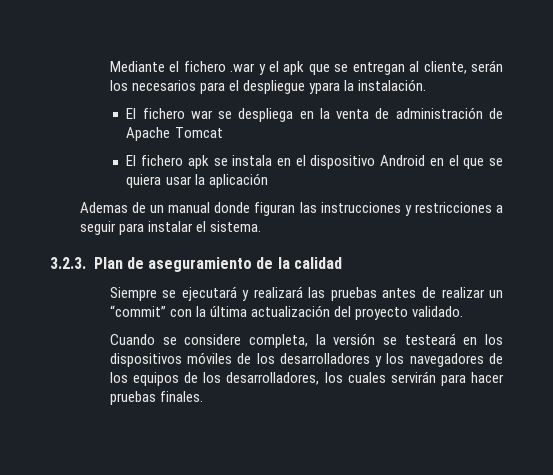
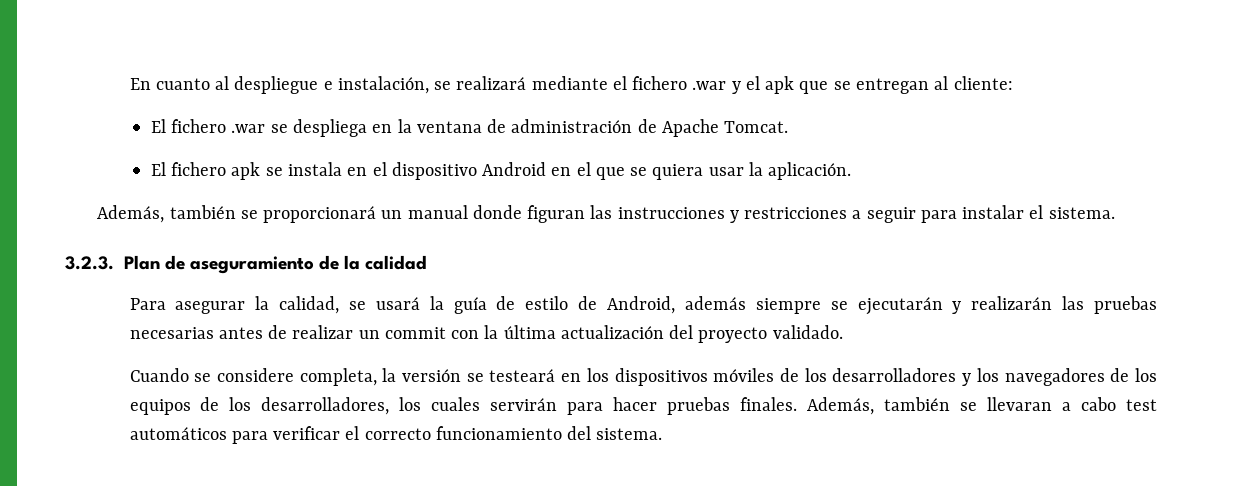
- Mediante el fichero .war y el apk que se entregan al cliente, serán los necesarios para el despliegue ypara la instalación.
- El fichero war se despliega en la venta de administración de Apache Tomcat
+ En cuanto al despliegue e instalación, se realizará mediante el fichero .war y el apk que se entregan al cliente:
+ El fichero .war se despliega en la ventana de administración de Apache Tomcat.
- El fichero apk se instala en el dispositivo Android en el que se quiera usar la aplicación
- Ademas de un manual donde figuran las instrucciones y restricciones a seguir para instalar el sistema.
+ El fichero apk se instala en el dispositivo Android en el que se quiera usar la aplicación.
+ Además, también se proporcionará un manual donde figuran las instrucciones y restricciones a seguir para instalar el sistema.
- Siempre se ejecutará y realizará las pruebas antes de realizar un “commit” con la última actualización del proyecto validado.
+ Para asegurar la calidad, se usará la guía de estilo de Android, además siempre se ejecutarán y realizarán las pruebas necesarias antes de realizar un commit con la última actualización del proyecto validado.
+ Además, también se llevaran a cabo test automáticos para verificar el correcto funcionamiento del sistema.

